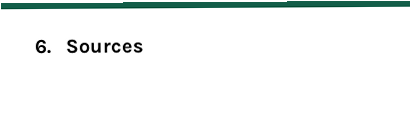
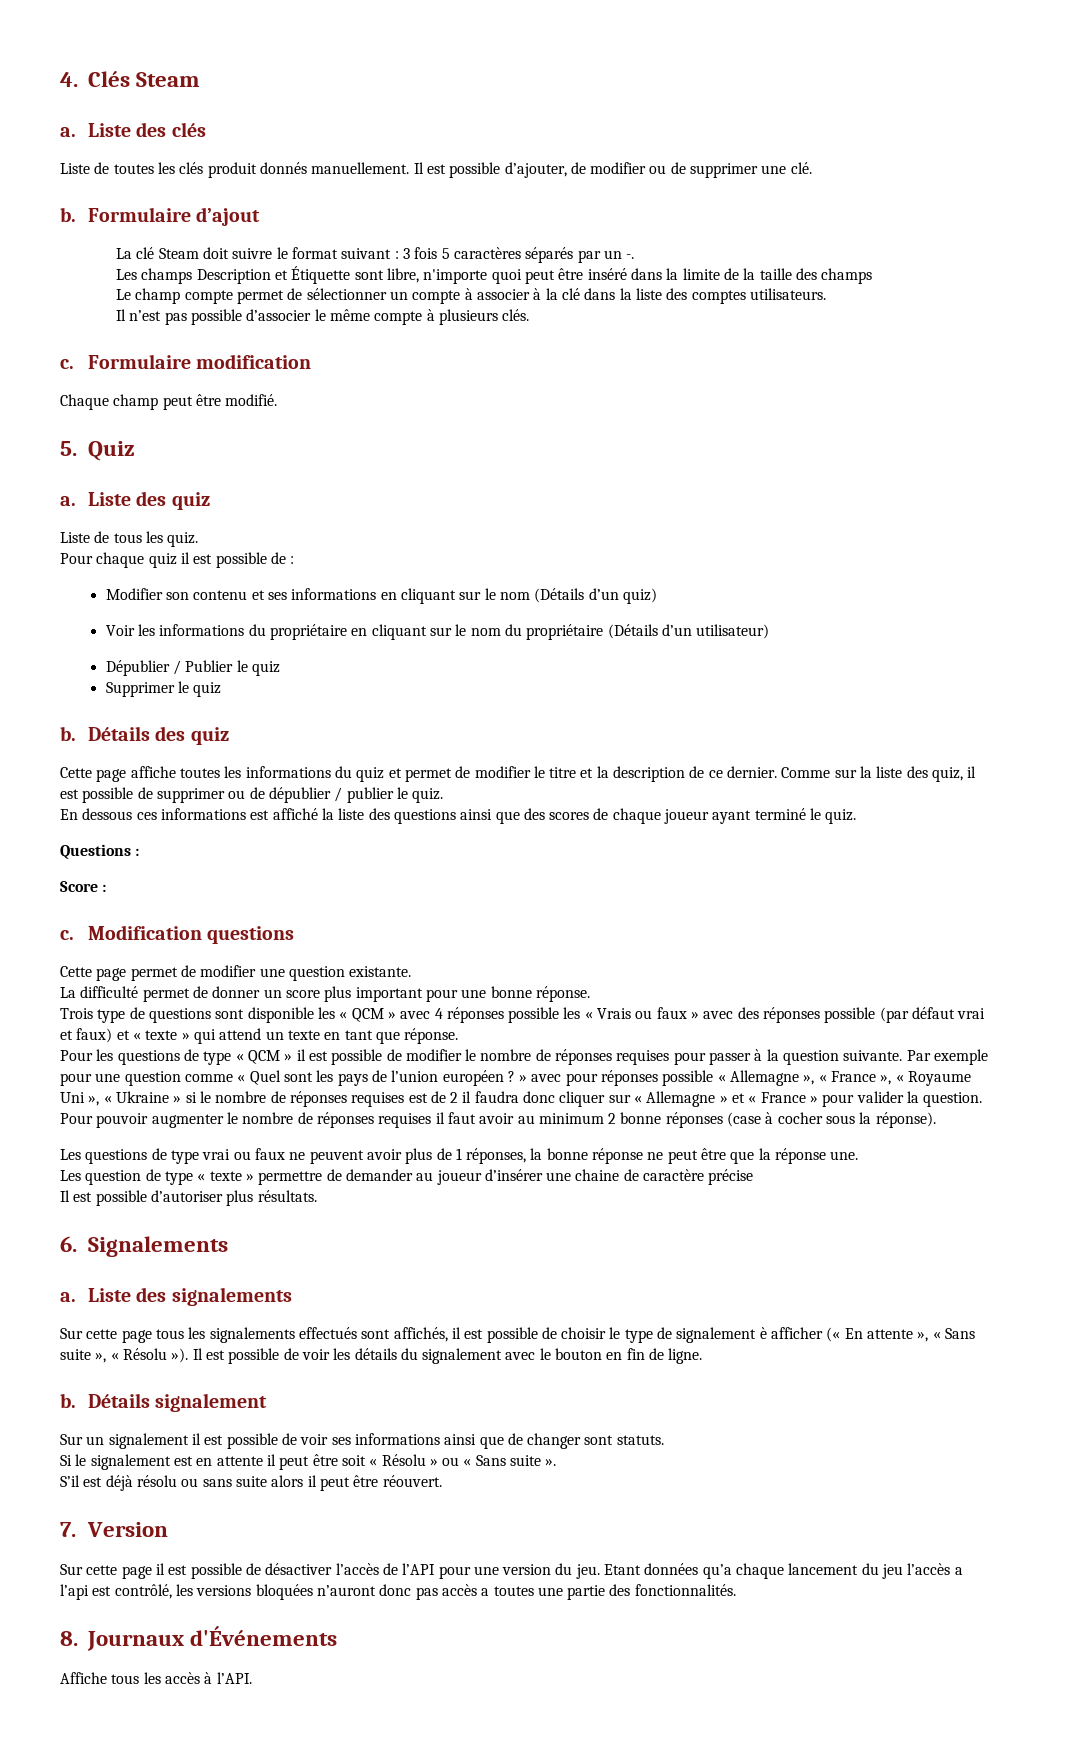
- 6. Sources
+ 4. Clés Steam
+ a. Liste des clés
+ Liste de toutes les clés produit donnés manuellement. Il est possible d’ajouter, de modifier ou de supprimer une clé.
+ b. Formulaire d’ajout
+ La clé Steam doit suivre le format suivant : 3 fois 5 caractères séparés par un -.
+ Les champs Description et Étiquette sont libre, n'importe quoi peut être inséré dans la limite de la taille des champs
+ Le champ compte permet de sélectionner un compte à associer à la clé dans la liste des comptes utilisateurs.
+ Il n’est pas possible d’associer le même compte à plusieurs clés.
+ c. Formulaire modification
+ Chaque champ peut être modifié.
+ 5. Quiz
+ a. Liste des quiz
+ Liste de tous les quiz.
+ Pour chaque quiz il est possible de :
+ Modifier son contenu et ses informations en cliquant sur le nom (Détails d’un quiz)
+ Voir les informations du propriétaire en cliquant sur le nom du propriétaire (Détails d’un utilisateur)
+ Dépublier / Publier le quiz
+ Supprimer le quiz
+ b. Détails des quiz
+ Cette page affiche toutes les informations du quiz et permet de modifier le titre et la description de ce dernier. Comme sur la liste des quiz, il est possible de supprimer ou de dépublier / publier le quiz.
+ En dessous ces informations est affiché la liste des questions ainsi que des scores de chaque joueur ayant terminé le quiz.
+ Questions :
+ Score :
+ c. Modification questions
+ Cette page permet de modifier une question existante.
+ La difficulté permet de donner un score plus important pour une bonne réponse.
+ Trois type de questions sont disponible les « QCM » avec 4 réponses possible les « Vrais ou faux » avec des réponses possible (par défaut vrai et faux) et « texte » qui attend un texte en tant que réponse.
+ Pour les questions de type « QCM » il est possible de modifier le nombre de réponses requises pour passer à la question suivante. Par exemple pour une question comme « Quel sont les pays de l’union européen ? » avec pour réponses possible « Allemagne », « France », « Royaume Uni », « Ukraine » si le nombre de réponses requises est de 2 il faudra donc cliquer sur « Allemagne » et « France » pour valider la question. Pour pouvoir augmenter le nombre de réponses requises il faut avoir au minimum 2 bonne réponses (case à cocher sous la réponse).
+ Les questions de type vrai ou faux ne peuvent avoir plus de 1 réponses, la bonne réponse ne peut être que la réponse une.
+ Les question de type « texte » permettre de demander au joueur d’insérer une chaine de caractère précise
+ Il est possible d’autoriser plus résultats.
+ 6. Signalements
+ a. Liste des signalements
+ Sur cette page tous les signalements effectués sont affichés, il est possible de choisir le type de signalement è afficher (« En attente », « Sans suite », « Résolu »). Il est possible de voir les détails du signalement avec le bouton en fin de ligne.
+ b. Détails signalement
+ Sur un signalement il est possible de voir ses informations ainsi que de changer sont statuts.
+ Si le signalement est en attente il peut être soit « Résolu » ou « Sans suite ».
+ S’il est déjà résolu ou sans suite alors il peut être réouvert.
+ 7. Version
+ Sur cette page il est possible de désactiver l’accès de l’API pour une version du jeu. Etant données qu’a chaque lancement du jeu l’accès a l’api est contrôlé, les versions bloquées n’auront donc pas accès a toutes une partie des fonctionnalités.
+ 8. Journaux d'Événements
+ Affiche tous les accès à l’API.

